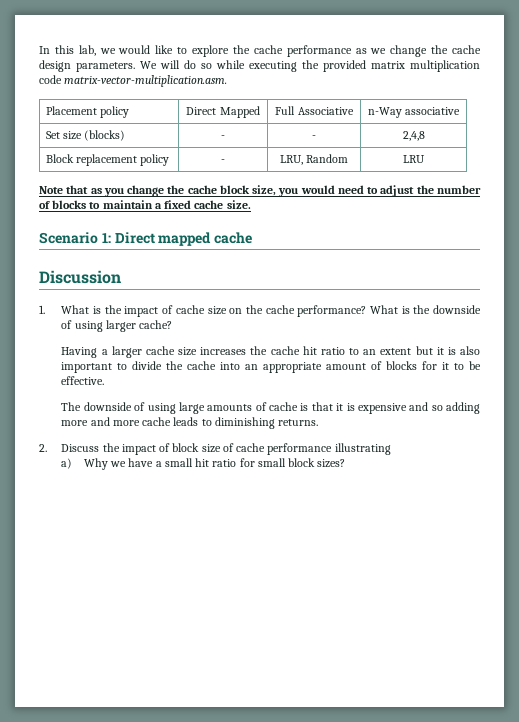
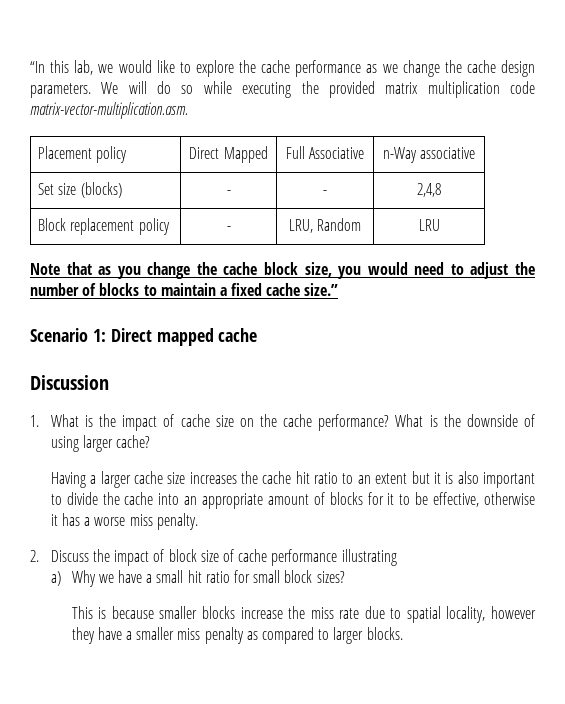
- In this lab, we would like to explore the cache performance as we change the cache design parameters.
+ “In this lab, we would like to explore the cache performance as we change the cache design parameters.
- Note that as you change the cache block size, you would need to adjust the number of blocks to maintain a fixed cache size.
+ Note that as you change the cache block size, you would need to adjust the number of blocks to maintain a fixed cache size.”
- Having a larger cache size increases the cache hit ratio to an extent but it is also important to divide the cache into an appropriate amount of blocks for it to be effective.
- The downside of using large amounts of cache is that it is expensive and so adding more and more cache leads to diminishing returns.
+ Having a larger cache size increases the cache hit ratio to an extent but it is also important to divide the cache into an appropriate amount of blocks for it to be effective, otherwise it has a worse miss penalty.
+ This is because smaller blocks increase the miss rate due to spatial locality, however they have a smaller miss penalty as compared to larger blocks.

